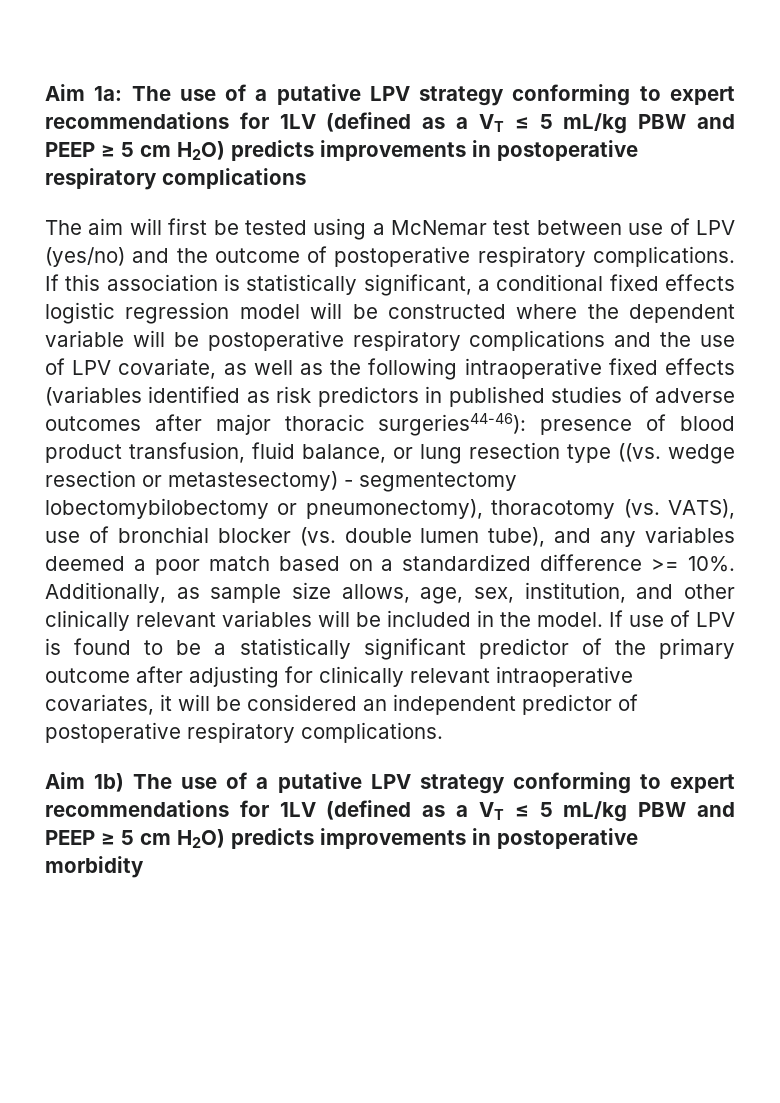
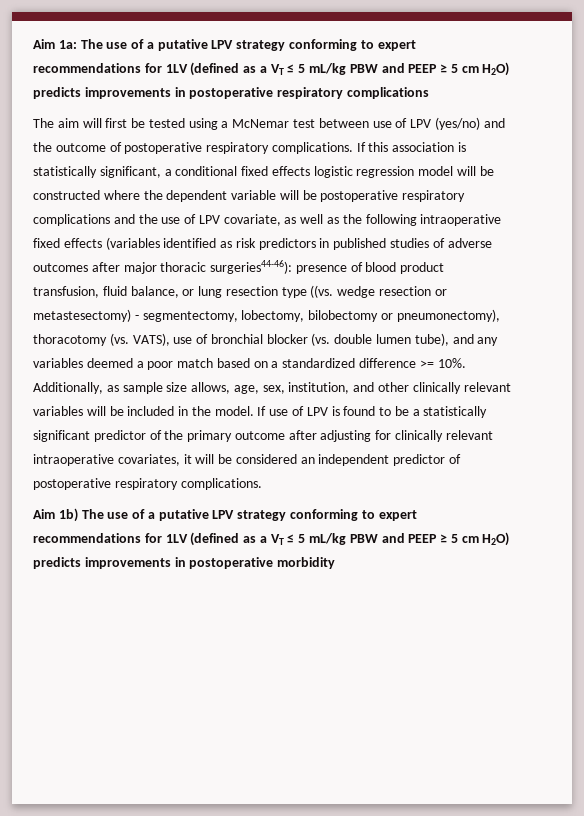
- presence of blood product transfusion, fluid balance, or lung resection type ((vs. wedge resection or metastesectomy) - segmentectomy lobectomybilobectomy or pneumonectomy), thoracotomy (vs. VATS), use of bronchial blocker (vs. double lumen tube), and any variables deemed a poor match based on a standardized difference >= 10%.
+ presence of blood product transfusion, fluid balance, or lung resection type ((vs. wedge resection or metastesectomy) - segmentectomy, lobectomy, bilobectomy or pneumonectomy), thoracotomy (vs. VATS), use of bronchial blocker (vs. double lumen tube), and any variables deemed a poor match based on a standardized difference >= 10%.

